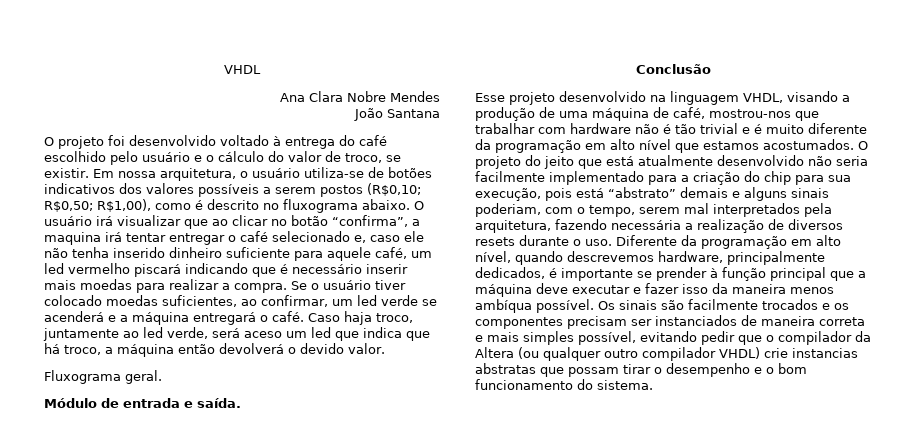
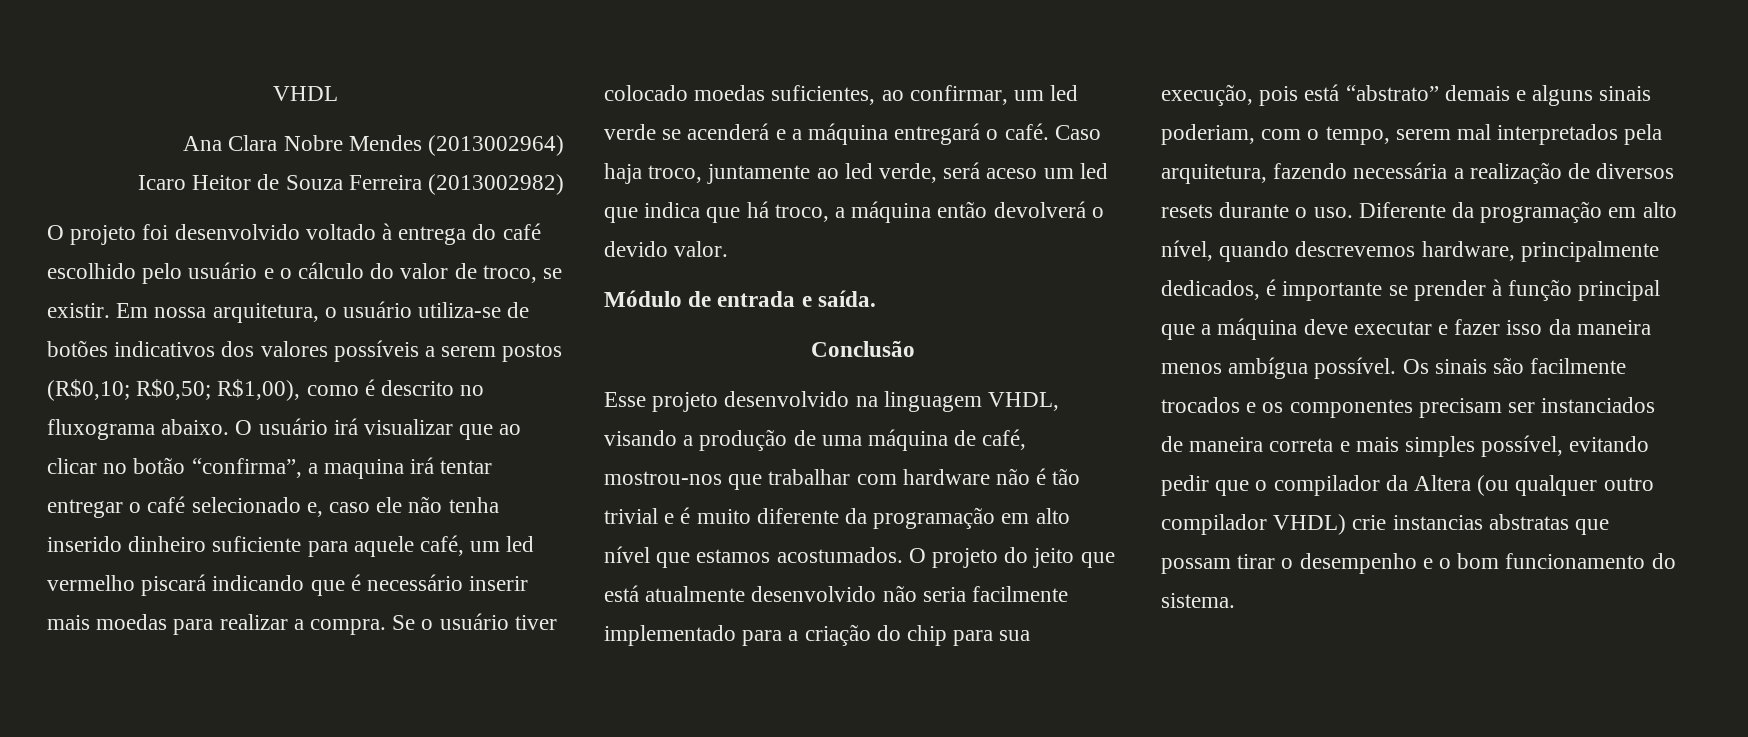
- Ana Clara Nobre Mendes
- João Santana
+ Ana Clara Nobre Mendes (2013002964)
+ Icaro Heitor de Souza Ferreira (2013002982)
- Fluxograma geral.
- Diferente da programação em alto nível, quando descrevemos hardware, principalmente dedicados, é importante se prender à função principal que a máquina deve executar e fazer isso da maneira menos ambíqua possível.
+ Diferente da programação em alto nível, quando descrevemos hardware, principalmente dedicados, é importante se prender à função principal que a máquina deve executar e fazer isso da maneira menos ambígua possível.

